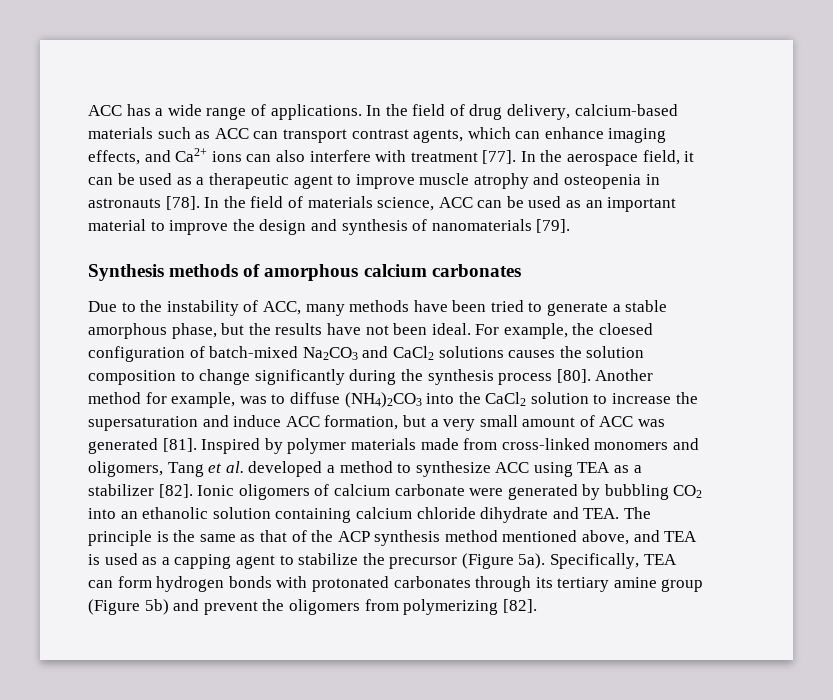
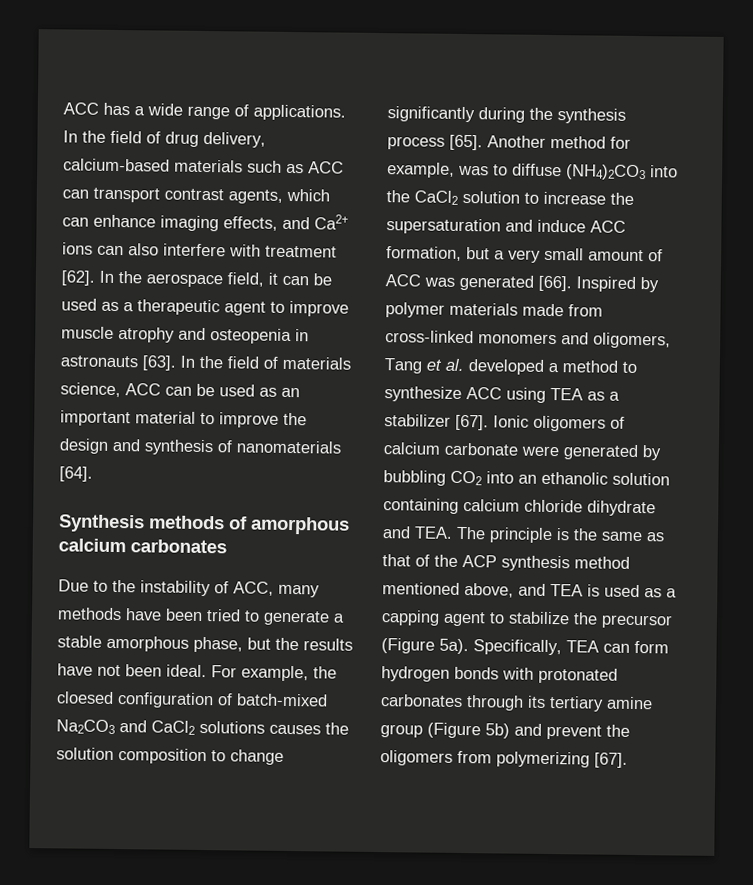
- In the field of drug delivery, calcium-based materials such as ACC can transport contrast agents, which can enhance imaging effects, and Ca2+ ions can also interfere with treatment [77].
+ In the field of drug delivery, calcium-based materials such as ACC can transport contrast agents, which can enhance imaging effects, and Ca2+ ions can also interfere with treatment [62].
- In the aerospace field, it can be used as a therapeutic agent to improve muscle atrophy and osteopenia in astronauts [78].
+ In the aerospace field, it can be used as a therapeutic agent to improve muscle atrophy and osteopenia in astronauts [63].
- In the field of materials science, ACC can be used as an important material to improve the design and synthesis of nanomaterials [79].
+ In the field of materials science, ACC can be used as an important material to improve the design and synthesis of nanomaterials [64].
- For example, the cloesed configuration of batch-mixed Na2CO3 and CaCl2 solutions causes the solution composition to change significantly during the synthesis process [80].
+ For example, the cloesed configuration of batch-mixed Na2CO3 and CaCl2 solutions causes the solution composition to change significantly during the synthesis process [65].
- Another method for example, was to diffuse (NH4)2CO3 into the CaCl2 solution to increase the supersaturation and induce ACC formation, but a very small amount of ACC was generated [81].
+ Another method for example, was to diffuse (NH4)2CO3 into the CaCl2 solution to increase the supersaturation and induce ACC formation, but a very small amount of ACC was generated [66].
- Inspired by polymer materials made from cross-linked monomers and oligomers, Tang et al. developed a method to synthesize ACC using TEA as a stabilizer [82].
+ Inspired by polymer materials made from cross-linked monomers and oligomers, Tang et al. developed a method to synthesize ACC using TEA as a stabilizer [67].
- Specifically, TEA can form hydrogen bonds with protonated carbonates through its tertiary amine group (Figure 5b) and prevent the oligomers from polymerizing [82].
+ Specifically, TEA can form hydrogen bonds with protonated carbonates through its tertiary amine group (Figure 5b) and prevent the oligomers from polymerizing [67].

